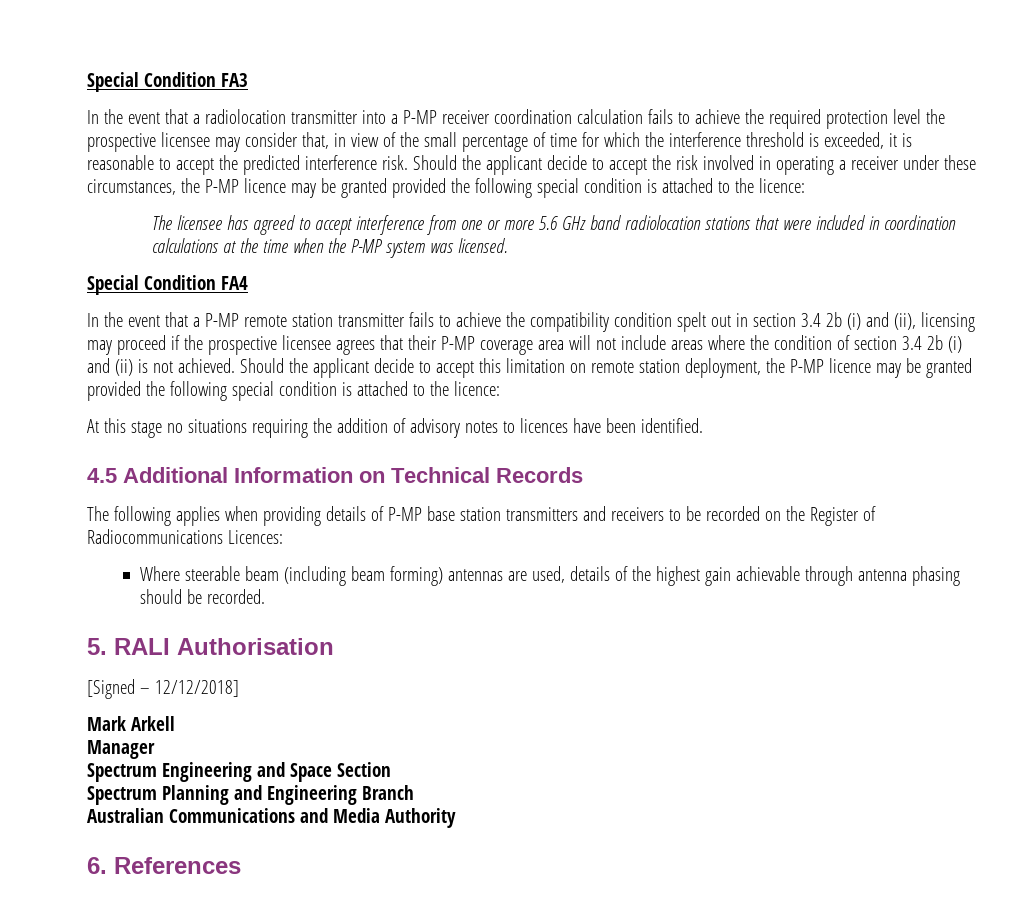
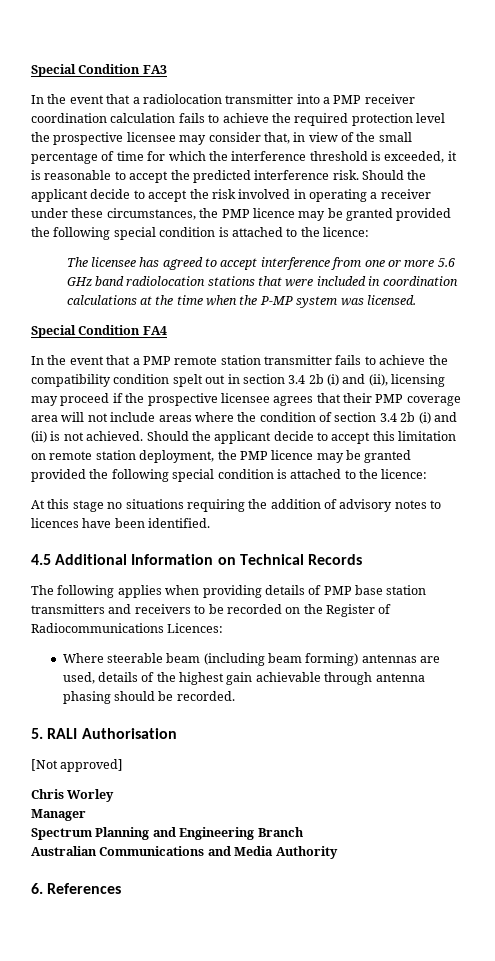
- In the event that a radiolocation transmitter into a P-MP receiver coordination calculation fails to achieve the required protection level the prospective licensee may consider that, in view of the small percentage of time for which the interference threshold is exceeded, it is reasonable to accept the predicted interference risk.
+ In the event that a radiolocation transmitter into a PMP receiver coordination calculation fails to achieve the required protection level the prospective licensee may consider that, in view of the small percentage of time for which the interference threshold is exceeded, it is reasonable to accept the predicted interference risk.
- Should the applicant decide to accept the risk involved in operating a receiver under these circumstances, the P-MP licence may be granted provided the following special condition is attached to the licence:
+ Should the applicant decide to accept the risk involved in operating a receiver under these circumstances, the PMP licence may be granted provided the following special condition is attached to the licence:
- In the event that a P-MP remote station transmitter fails to achieve the compatibility condition spelt out in section 3.4 2b (i) and (ii), licensing may proceed if the prospective licensee agrees that their P-MP coverage area will not include areas where the condition of section 3.4 2b (i) and (ii) is not achieved.
+ In the event that a PMP remote station transmitter fails to achieve the compatibility condition spelt out in section 3.4 2b (i) and (ii), licensing may proceed if the prospective licensee agrees that their PMP coverage area will not include areas where the condition of section 3.4 2b (i) and (ii) is not achieved.
- Should the applicant decide to accept this limitation on remote station deployment, the P-MP licence may be granted provided the following special condition is attached to the licence:
+ Should the applicant decide to accept this limitation on remote station deployment, the PMP licence may be granted provided the following special condition is attached to the licence:
- The following applies when providing details of P-MP base station transmitters and receivers to be recorded on the Register of Radiocommunications Licences:
+ The following applies when providing details of PMP base station transmitters and receivers to be recorded on the Register of Radiocommunications Licences:
- [Signed – 12/12/2018]
- Mark Arkell
+ [Not approved]
+ Chris Worley
  Manager
- Spectrum Engineering and Space Section

